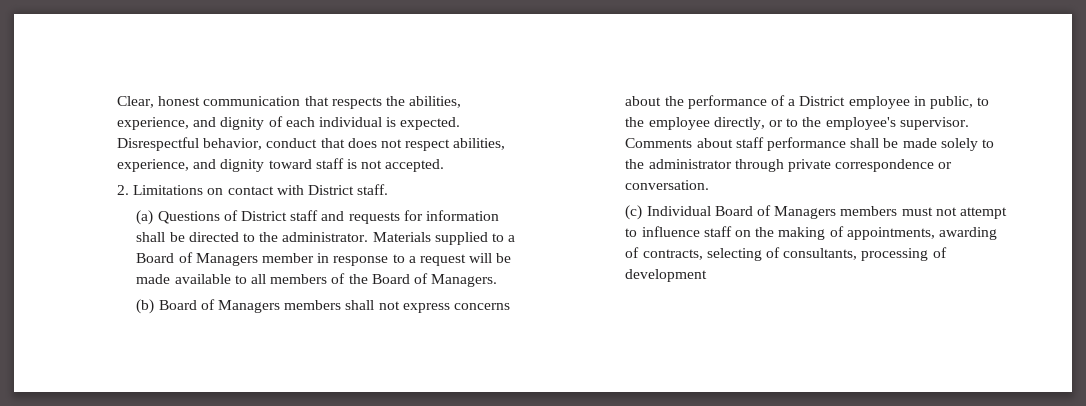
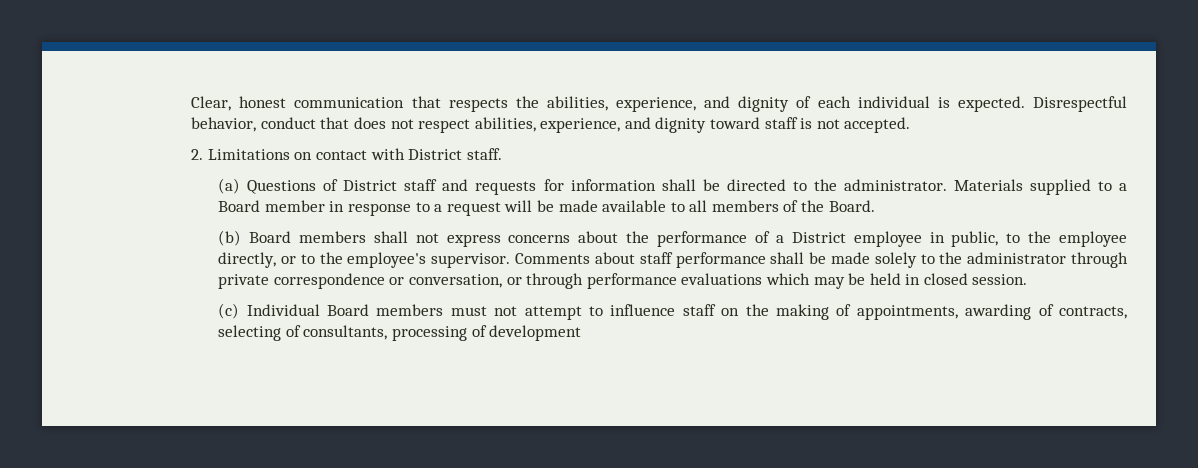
- Materials supplied to a Board of Managers member in response to a request will be made available to all members of the Board of Managers.
+ Materials supplied to a Board member in response to a request will be made available to all members of the Board.
- (b) Board of Managers members shall not express concerns about the performance of a District employee in public, to the employee directly, or to the employee's supervisor.
+ (b) Board members shall not express concerns about the performance of a District employee in public, to the employee directly, or to the employee's supervisor.
- Comments about staff performance shall be made solely to the administrator through private correspondence or conversation.
+ Comments about staff performance shall be made solely to the administrator through private correspondence or conversation, or through performance evaluations which may be held in closed session.
- (c) Individual Board of Managers members must not attempt to influence staff on the making of appointments, awarding of contracts, selecting of consultants, processing of development
+ (c) Individual Board members must not attempt to influence staff on the making of appointments, awarding of contracts, selecting of consultants, processing of development

